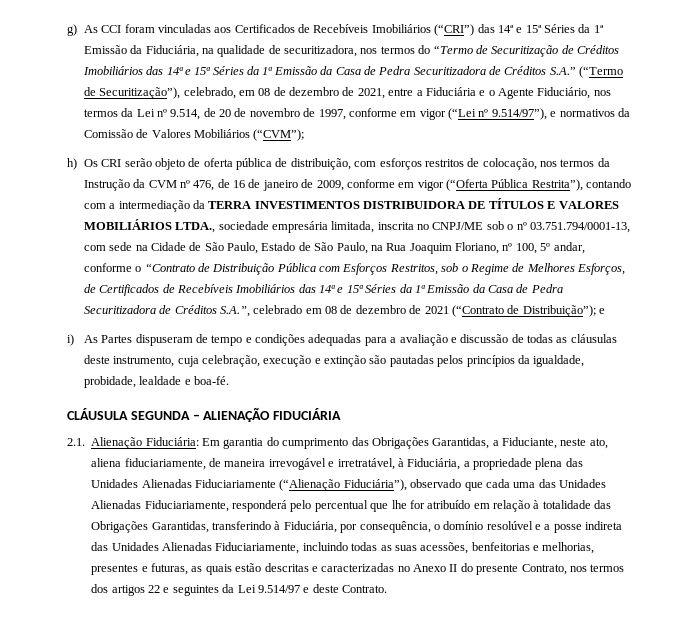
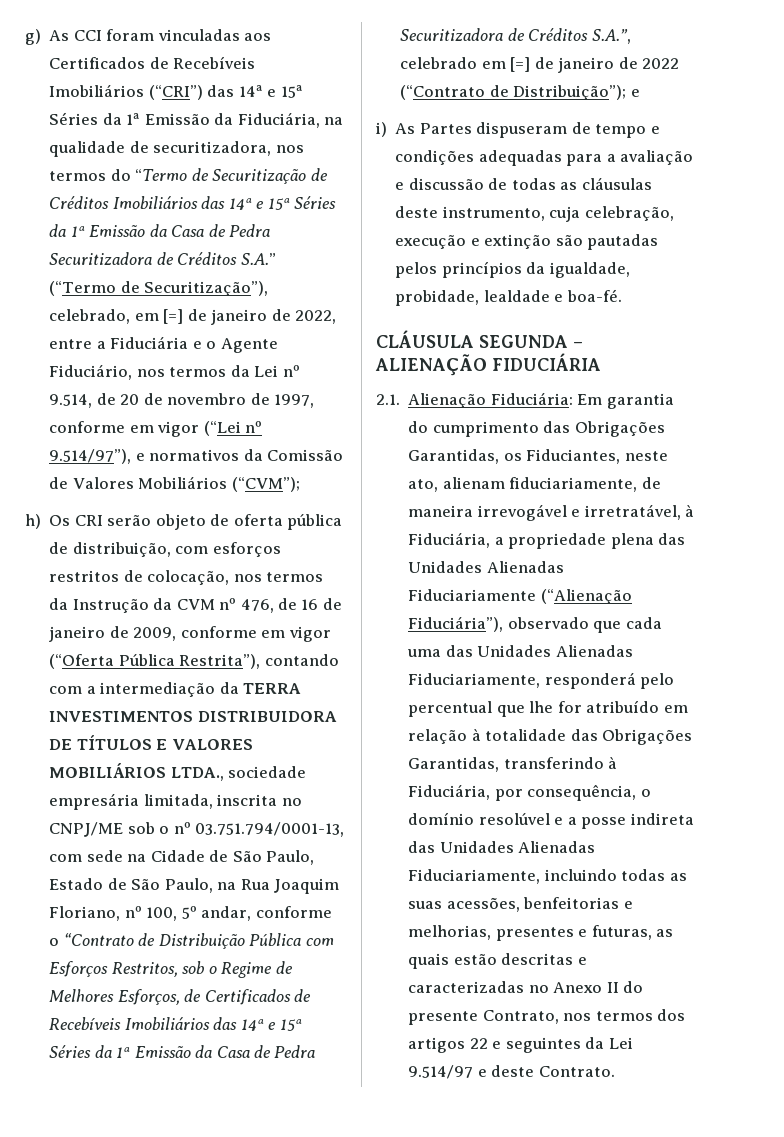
- g) As CCI foram vinculadas aos Certificados de Recebíveis Imobiliários (“CRI”) das 14ª e 15ª Séries da 1ª Emissão da Fiduciária, na qualidade de securitizadora, nos termos do “Termo de Securitização de Créditos Imobiliários das 14ª e 15ª Séries da 1ª Emissão da Casa de Pedra Securitizadora de Créditos S.A.” (“Termo de Securitização”), celebrado, em 08 de dezembro de 2021, entre a Fiduciária e o Agente Fiduciário, nos termos da Lei nº 9.514, de 20 de novembro de 1997, conforme em vigor (“Lei nº 9.514/97”), e normativos da Comissão de Valores Mobiliários (“CVM”);
+ g) As CCI foram vinculadas aos Certificados de Recebíveis Imobiliários (“CRI”) das 14ª e 15ª Séries da 1ª Emissão da Fiduciária, na qualidade de securitizadora, nos termos do “Termo de Securitização de Créditos Imobiliários das 14ª e 15ª Séries da 1ª Emissão da Casa de Pedra Securitizadora de Créditos S.A.” (“Termo de Securitização”), celebrado, em [=] de janeiro de 2022, entre a Fiduciária e o Agente Fiduciário, nos termos da Lei nº 9.514, de 20 de novembro de 1997, conforme em vigor (“Lei nº 9.514/97”), e normativos da Comissão de Valores Mobiliários (“CVM”);
- h) Os CRI serão objeto de oferta pública de distribuição, com esforços restritos de colocação, nos termos da Instrução da CVM nº 476, de 16 de janeiro de 2009, conforme em vigor (“Oferta Pública Restrita”), contando com a intermediação da TERRA INVESTIMENTOS DISTRIBUIDORA DE TÍTULOS E VALORES MOBILIÁRIOS LTDA., sociedade empresária limitada, inscrita no CNPJ/ME sob o nº 03.751.794/0001-13, com sede na Cidade de São Paulo, Estado de São Paulo, na Rua Joaquim Floriano, nº 100, 5º andar, conforme o “Contrato de Distribuição Pública com Esforços Restritos, sob o Regime de Melhores Esforços, de Certificados de Recebíveis Imobiliários das 14ª e 15ª Séries da 1ª Emissão da Casa de Pedra Securitizadora de Créditos S.A.”, celebrado em 08 de dezembro de 2021 (“Contrato de Distribuição”);
+ h) Os CRI serão objeto de oferta pública de distribuição, com esforços restritos de colocação, nos termos da Instrução da CVM nº 476, de 16 de janeiro de 2009, conforme em vigor (“Oferta Pública Restrita”), contando com a intermediação da TERRA INVESTIMENTOS DISTRIBUIDORA DE TÍTULOS E VALORES MOBILIÁRIOS LTDA., sociedade empresária limitada, inscrita no CNPJ/ME sob o nº 03.751.794/0001-13, com sede na Cidade de São Paulo, Estado de São Paulo, na Rua Joaquim Floriano, nº 100, 5º andar, conforme o “Contrato de Distribuição Pública com Esforços Restritos, sob o Regime de Melhores Esforços, de Certificados de Recebíveis Imobiliários das 14ª e 15ª Séries da 1ª Emissão da Casa de Pedra Securitizadora de Créditos S.A.”, celebrado em [=] de janeiro de 2022 (“Contrato de Distribuição”);
- Em garantia do cumprimento das Obrigações Garantidas, a Fiduciante, neste ato, aliena fiduciariamente, de maneira irrevogável e irretratável, à Fiduciária, a propriedade plena das Unidades Alienadas Fiduciariamente (“Alienação Fiduciária”), observado que cada uma das Unidades Alienadas Fiduciariamente, responderá pelo percentual que lhe for atribuído em relação à totalidade das Obrigações Garantidas, transferindo à Fiduciária, por consequência, o domínio resolúvel e a posse indireta das Unidades Alienadas Fiduciariamente, incluindo todas as suas acessões, benfeitorias e melhorias, presentes e futuras, as quais estão descritas e caracterizadas no Anexo II do presente Contrato, nos termos dos artigos 22 e seguintes da Lei 9.514/97 e deste Contrato.
+ Em garantia do cumprimento das Obrigações Garantidas, os Fiduciantes, neste ato, alienam fiduciariamente, de maneira irrevogável e irretratável, à Fiduciária, a propriedade plena das Unidades Alienadas Fiduciariamente (“Alienação Fiduciária”), observado que cada uma das Unidades Alienadas Fiduciariamente, responderá pelo percentual que lhe for atribuído em relação à totalidade das Obrigações Garantidas, transferindo à Fiduciária, por consequência, o domínio resolúvel e a posse indireta das Unidades Alienadas Fiduciariamente, incluindo todas as suas acessões, benfeitorias e melhorias, presentes e futuras, as quais estão descritas e caracterizadas no Anexo II do presente Contrato, nos termos dos artigos 22 e seguintes da Lei 9.514/97 e deste Contrato.

